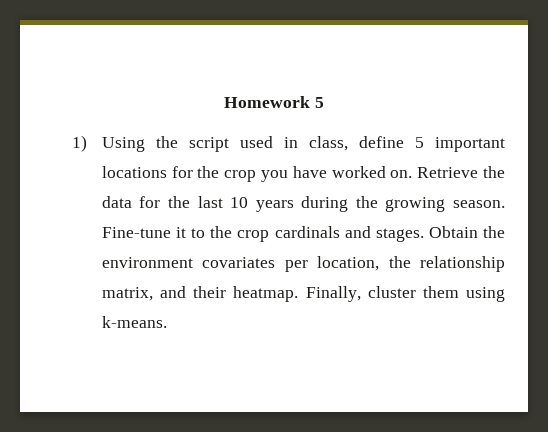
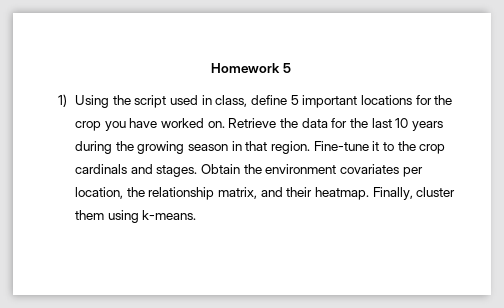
- Retrieve the data for the last 10 years during the growing season.
+ Retrieve the data for the last 10 years during the growing season in that region.

